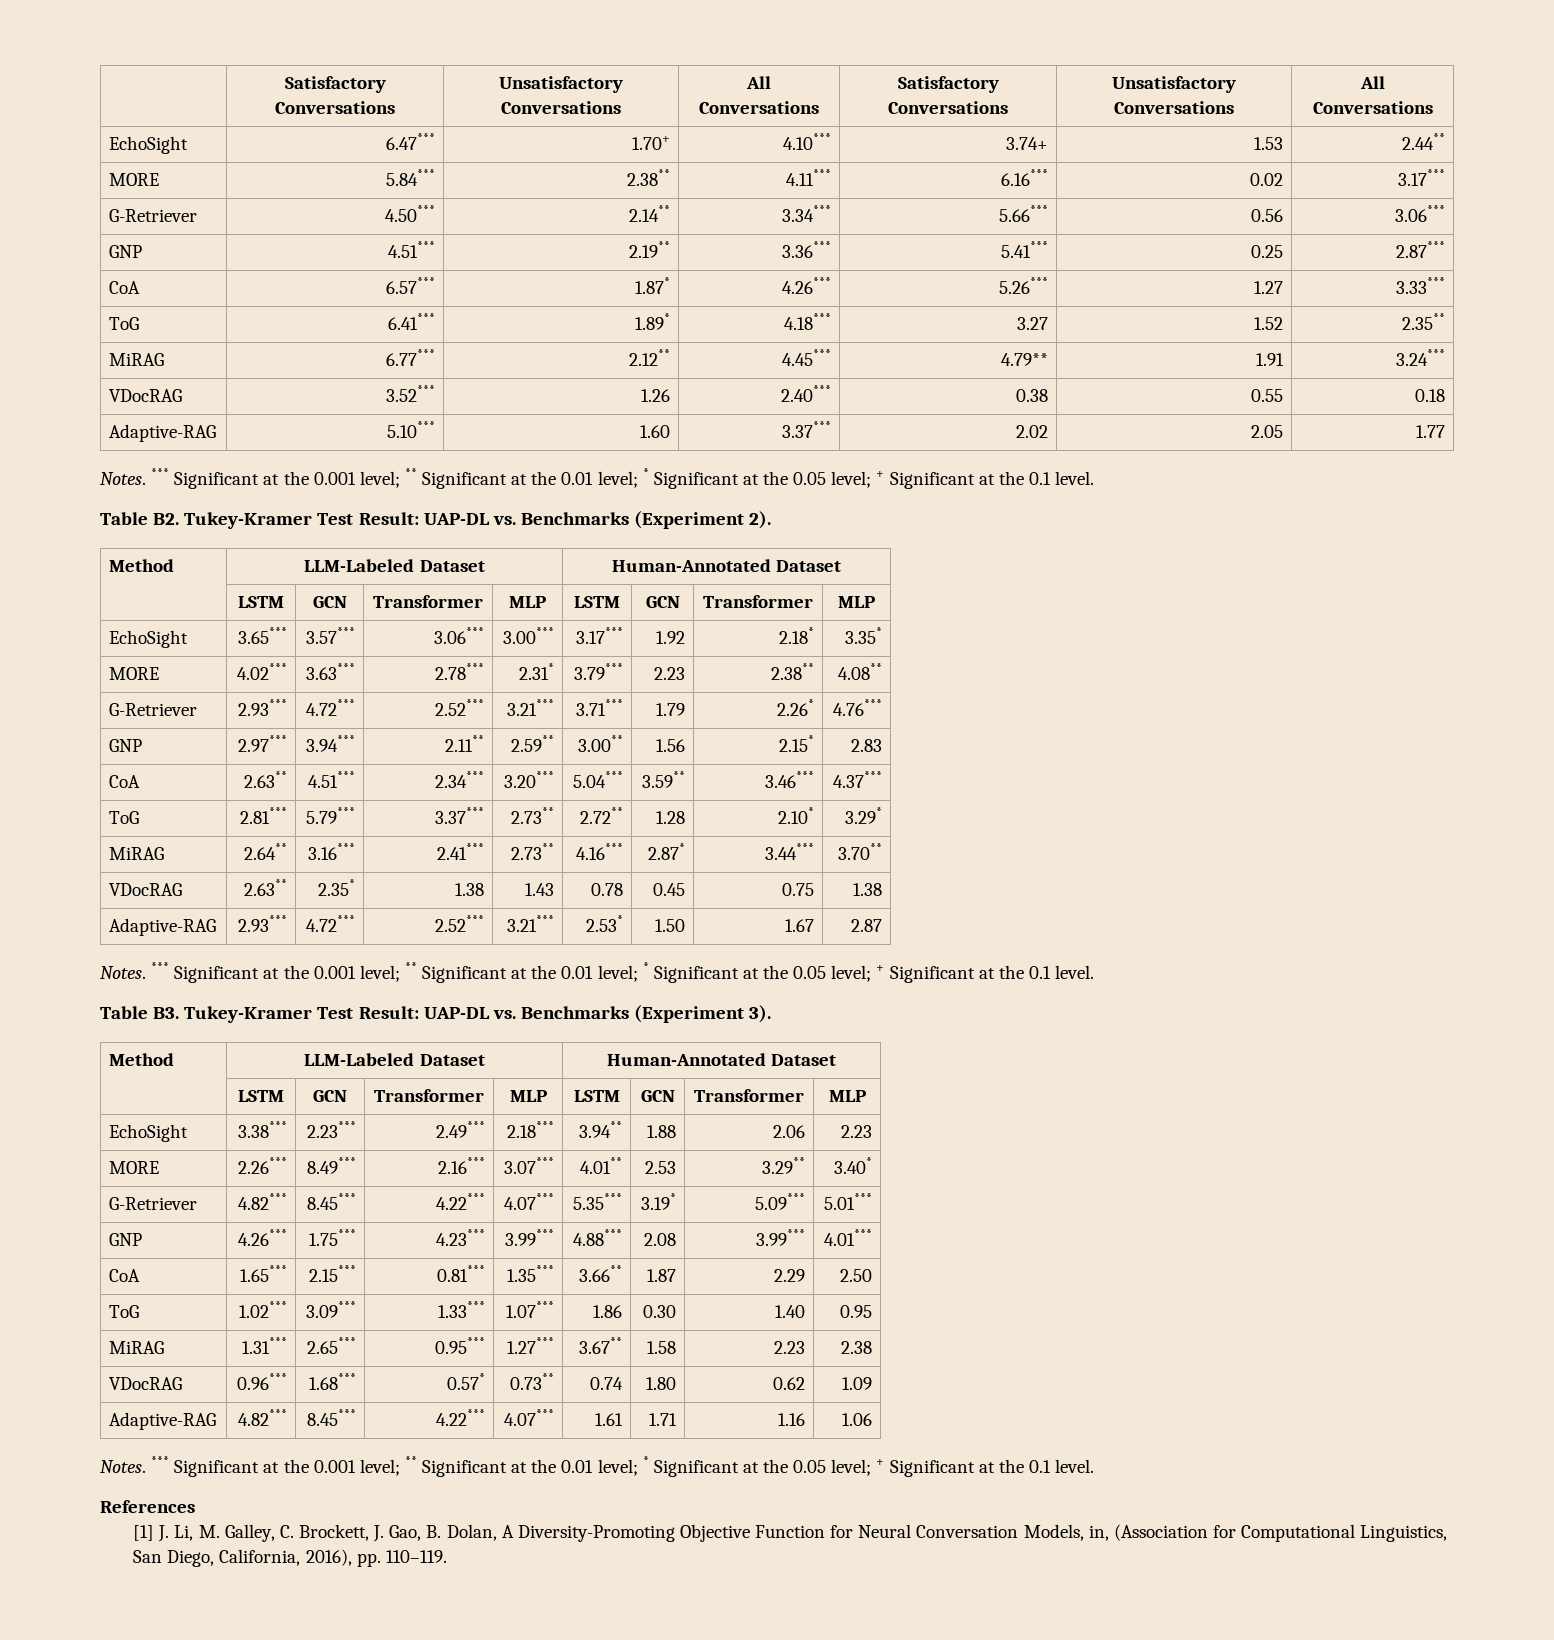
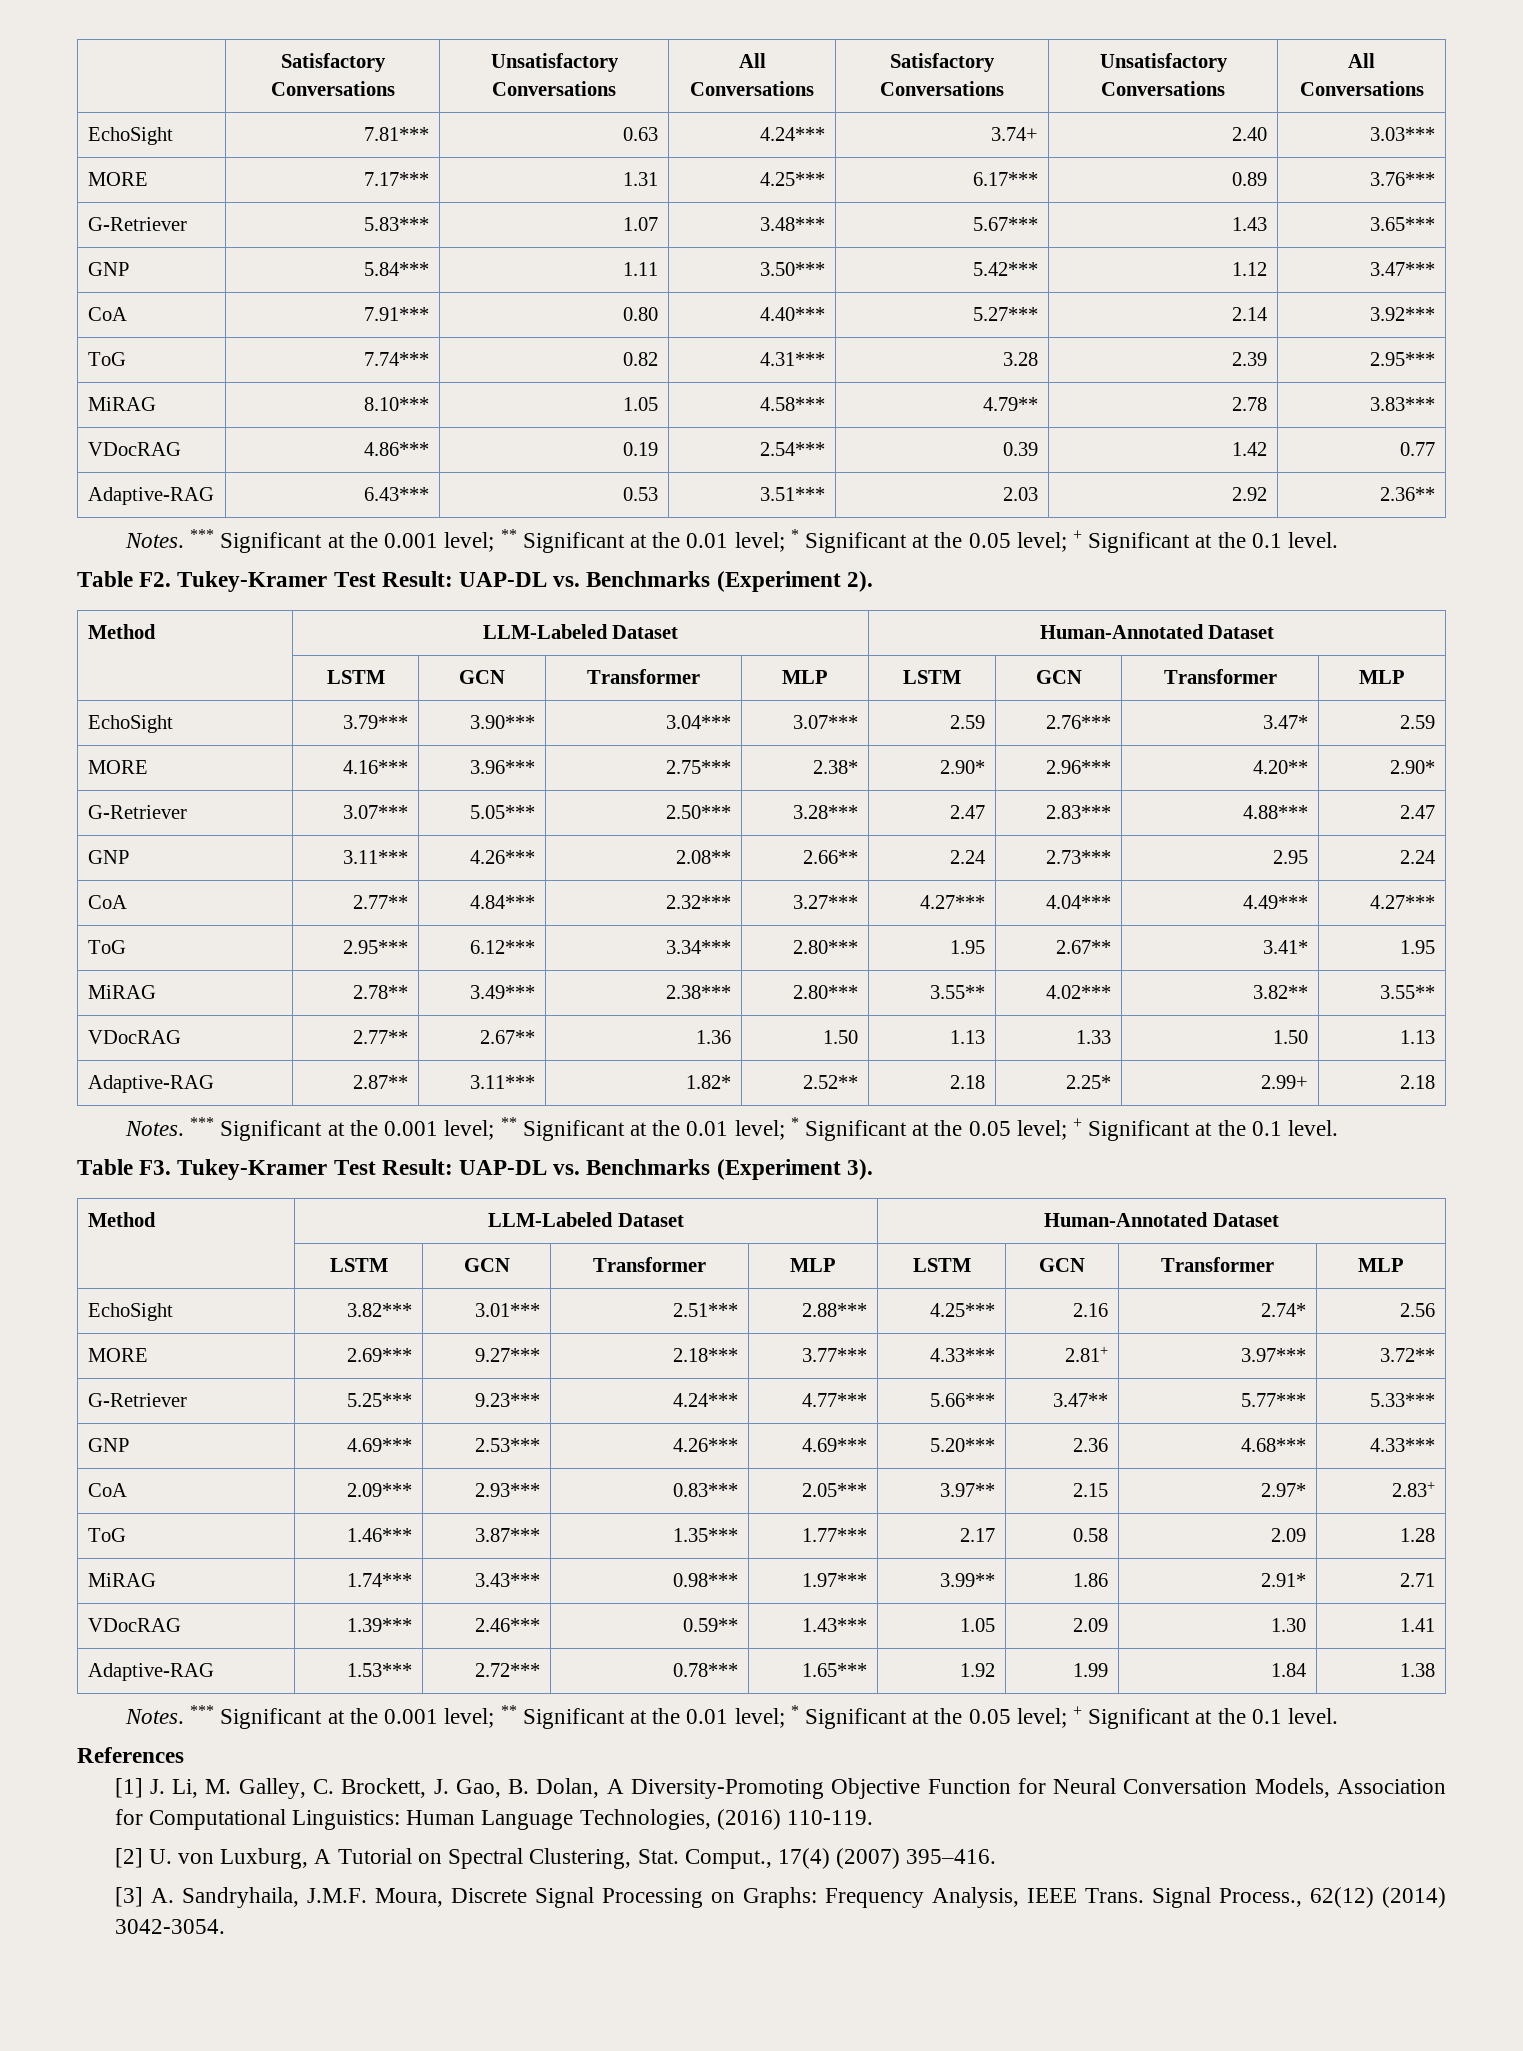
- EchoSight | 6.47*** | 1.70+ | 4.10*** | 3.74+ | 1.53 | 2.44**
- MORE | 5.84*** | 2.38** | 4.11*** | 6.16*** | 0.02 | 3.17***
- G-Retriever | 4.50*** | 2.14** | 3.34*** | 5.66*** | 0.56 | 3.06***
- GNP | 4.51*** | 2.19** | 3.36*** | 5.41*** | 0.25 | 2.87***
- CoA | 6.57*** | 1.87* | 4.26*** | 5.26*** | 1.27 | 3.33***
- ToG | 6.41*** | 1.89* | 4.18*** | 3.27 | 1.52 | 2.35**
- MiRAG | 6.77*** | 2.12** | 4.45*** | 4.79** | 1.91 | 3.24***
- VDocRAG | 3.52*** | 1.26 | 2.40*** | 0.38 | 0.55 | 0.18
- Adaptive-RAG | 5.10*** | 1.60 | 3.37*** | 2.02 | 2.05 | 1.77
+ EchoSight | 7.81*** | 0.63 | 4.24*** | 3.74+ | 2.40 | 3.03***
+ MORE | 7.17*** | 1.31 | 4.25*** | 6.17*** | 0.89 | 3.76***
+ G-Retriever | 5.83*** | 1.07 | 3.48*** | 5.67*** | 1.43 | 3.65***
+ GNP | 5.84*** | 1.11 | 3.50*** | 5.42*** | 1.12 | 3.47***
+ CoA | 7.91*** | 0.80 | 4.40*** | 5.27*** | 2.14 | 3.92***
+ ToG | 7.74*** | 0.82 | 4.31*** | 3.28 | 2.39 | 2.95***
+ MiRAG | 8.10*** | 1.05 | 4.58*** | 4.79** | 2.78 | 3.83***
+ VDocRAG | 4.86*** | 0.19 | 2.54*** | 0.39 | 1.42 | 0.77
+ Adaptive-RAG | 6.43*** | 0.53 | 3.51*** | 2.03 | 2.92 | 2.36**
- Table B2. Tukey-Kramer Test Result: UAP-DL vs. Benchmarks (Experiment 2).
+ Table F2. Tukey-Kramer Test Result: UAP-DL vs. Benchmarks (Experiment 2).
- EchoSight | 3.65*** | 3.57*** | 3.06*** | 3.00*** | 3.17*** | 1.92 | 2.18* | 3.35*
- MORE | 4.02*** | 3.63*** | 2.78*** | 2.31* | 3.79*** | 2.23 | 2.38** | 4.08**
- G-Retriever | 2.93*** | 4.72*** | 2.52*** | 3.21*** | 3.71*** | 1.79 | 2.26* | 4.76***
- GNP | 2.97*** | 3.94*** | 2.11** | 2.59** | 3.00** | 1.56 | 2.15* | 2.83
- CoA | 2.63** | 4.51*** | 2.34*** | 3.20*** | 5.04*** | 3.59** | 3.46*** | 4.37***
- ToG | 2.81*** | 5.79*** | 3.37*** | 2.73** | 2.72** | 1.28 | 2.10* | 3.29*
- MiRAG | 2.64** | 3.16*** | 2.41*** | 2.73** | 4.16*** | 2.87* | 3.44*** | 3.70**
- VDocRAG | 2.63** | 2.35* | 1.38 | 1.43 | 0.78 | 0.45 | 0.75 | 1.38
- Adaptive-RAG | 2.93*** | 4.72*** | 2.52*** | 3.21*** | 2.53* | 1.50 | 1.67 | 2.87
+ EchoSight | 3.79*** | 3.90*** | 3.04*** | 3.07*** | 2.59 | 2.76*** | 3.47* | 2.59
+ MORE | 4.16*** | 3.96*** | 2.75*** | 2.38* | 2.90* | 2.96*** | 4.20** | 2.90*
+ G-Retriever | 3.07*** | 5.05*** | 2.50*** | 3.28*** | 2.47 | 2.83*** | 4.88*** | 2.47
+ GNP | 3.11*** | 4.26*** | 2.08** | 2.66** | 2.24 | 2.73*** | 2.95 | 2.24
+ CoA | 2.77** | 4.84*** | 2.32*** | 3.27*** | 4.27*** | 4.04*** | 4.49*** | 4.27***
+ ToG | 2.95*** | 6.12*** | 3.34*** | 2.80*** | 1.95 | 2.67** | 3.41* | 1.95
+ MiRAG | 2.78** | 3.49*** | 2.38*** | 2.80*** | 3.55** | 4.02*** | 3.82** | 3.55**
+ VDocRAG | 2.77** | 2.67** | 1.36 | 1.50 | 1.13 | 1.33 | 1.50 | 1.13
+ Adaptive-RAG | 2.87** | 3.11*** | 1.82* | 2.52** | 2.18 | 2.25* | 2.99+ | 2.18
- Table B3. Tukey-Kramer Test Result: UAP-DL vs. Benchmarks (Experiment 3).
+ Table F3. Tukey-Kramer Test Result: UAP-DL vs. Benchmarks (Experiment 3).
- EchoSight | 3.38*** | 2.23*** | 2.49*** | 2.18*** | 3.94** | 1.88 | 2.06 | 2.23
- MORE | 2.26*** | 8.49*** | 2.16*** | 3.07*** | 4.01** | 2.53 | 3.29** | 3.40*
- G-Retriever | 4.82*** | 8.45*** | 4.22*** | 4.07*** | 5.35*** | 3.19* | 5.09*** | 5.01***
- GNP | 4.26*** | 1.75*** | 4.23*** | 3.99*** | 4.88*** | 2.08 | 3.99*** | 4.01***
- CoA | 1.65*** | 2.15*** | 0.81*** | 1.35*** | 3.66** | 1.87 | 2.29 | 2.50
- ToG | 1.02*** | 3.09*** | 1.33*** | 1.07*** | 1.86 | 0.30 | 1.40 | 0.95
- MiRAG | 1.31*** | 2.65*** | 0.95*** | 1.27*** | 3.67** | 1.58 | 2.23 | 2.38
- VDocRAG | 0.96*** | 1.68*** | 0.57* | 0.73** | 0.74 | 1.80 | 0.62 | 1.09
- Adaptive-RAG | 4.82*** | 8.45*** | 4.22*** | 4.07*** | 1.61 | 1.71 | 1.16 | 1.06
+ EchoSight | 3.82*** | 3.01*** | 2.51*** | 2.88*** | 4.25*** | 2.16 | 2.74* | 2.56
+ MORE | 2.69*** | 9.27*** | 2.18*** | 3.77*** | 4.33*** | 2.81+ | 3.97*** | 3.72**
+ G-Retriever | 5.25*** | 9.23*** | 4.24*** | 4.77*** | 5.66*** | 3.47** | 5.77*** | 5.33***
+ GNP | 4.69*** | 2.53*** | 4.26*** | 4.69*** | 5.20*** | 2.36 | 4.68*** | 4.33***
+ CoA | 2.09*** | 2.93*** | 0.83*** | 2.05*** | 3.97** | 2.15 | 2.97* | 2.83+
+ ToG | 1.46*** | 3.87*** | 1.35*** | 1.77*** | 2.17 | 0.58 | 2.09 | 1.28
+ MiRAG | 1.74*** | 3.43*** | 0.98*** | 1.97*** | 3.99** | 1.86 | 2.91* | 2.71
+ VDocRAG | 1.39*** | 2.46*** | 0.59** | 1.43*** | 1.05 | 2.09 | 1.30 | 1.41
+ Adaptive-RAG | 1.53*** | 2.72*** | 0.78*** | 1.65*** | 1.92 | 1.99 | 1.84 | 1.38
- [1] J. Li, M. Galley, C. Brockett, J. Gao, B. Dolan, A Diversity-Promoting Objective Function for Neural Conversation Models, in, (Association for Computational Linguistics, San Diego, California, 2016), pp. 110–119.
+ [1] J. Li, M. Galley, C. Brockett, J. Gao, B. Dolan, A Diversity-Promoting Objective Function for Neural Conversation Models, Association for Computational Linguistics: Human Language Technologies, (2016) 110-119.
+ [2] U. von Luxburg, A Tutorial on Spectral Clustering, Stat. Comput., 17(4) (2007) 395–416.
+ [3] A. Sandryhaila, J.M.F. Moura, Discrete Signal Processing on Graphs: Frequency Analysis, IEEE Trans. Signal Process., 62(12) (2014) 3042-3054.

